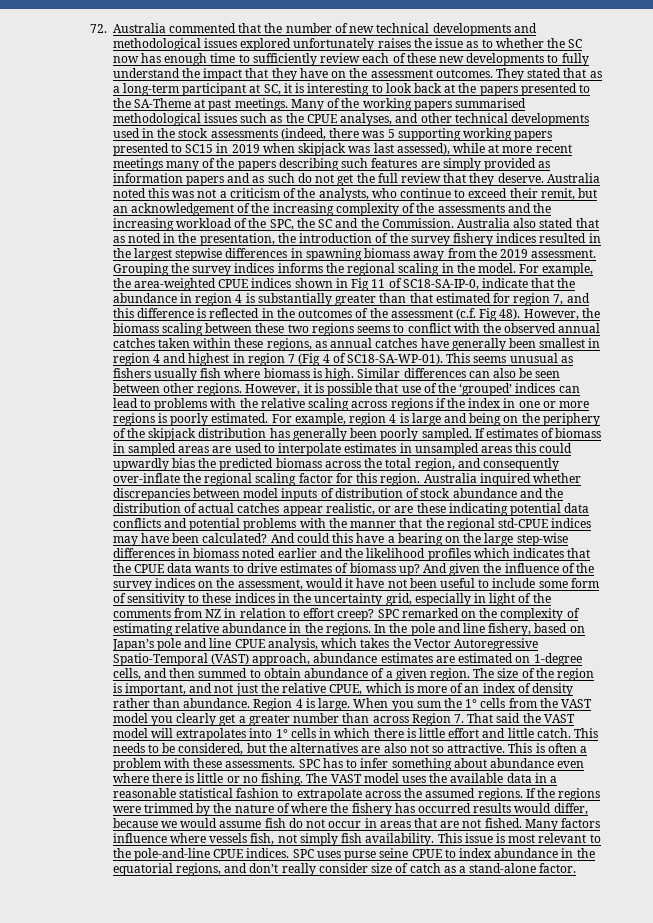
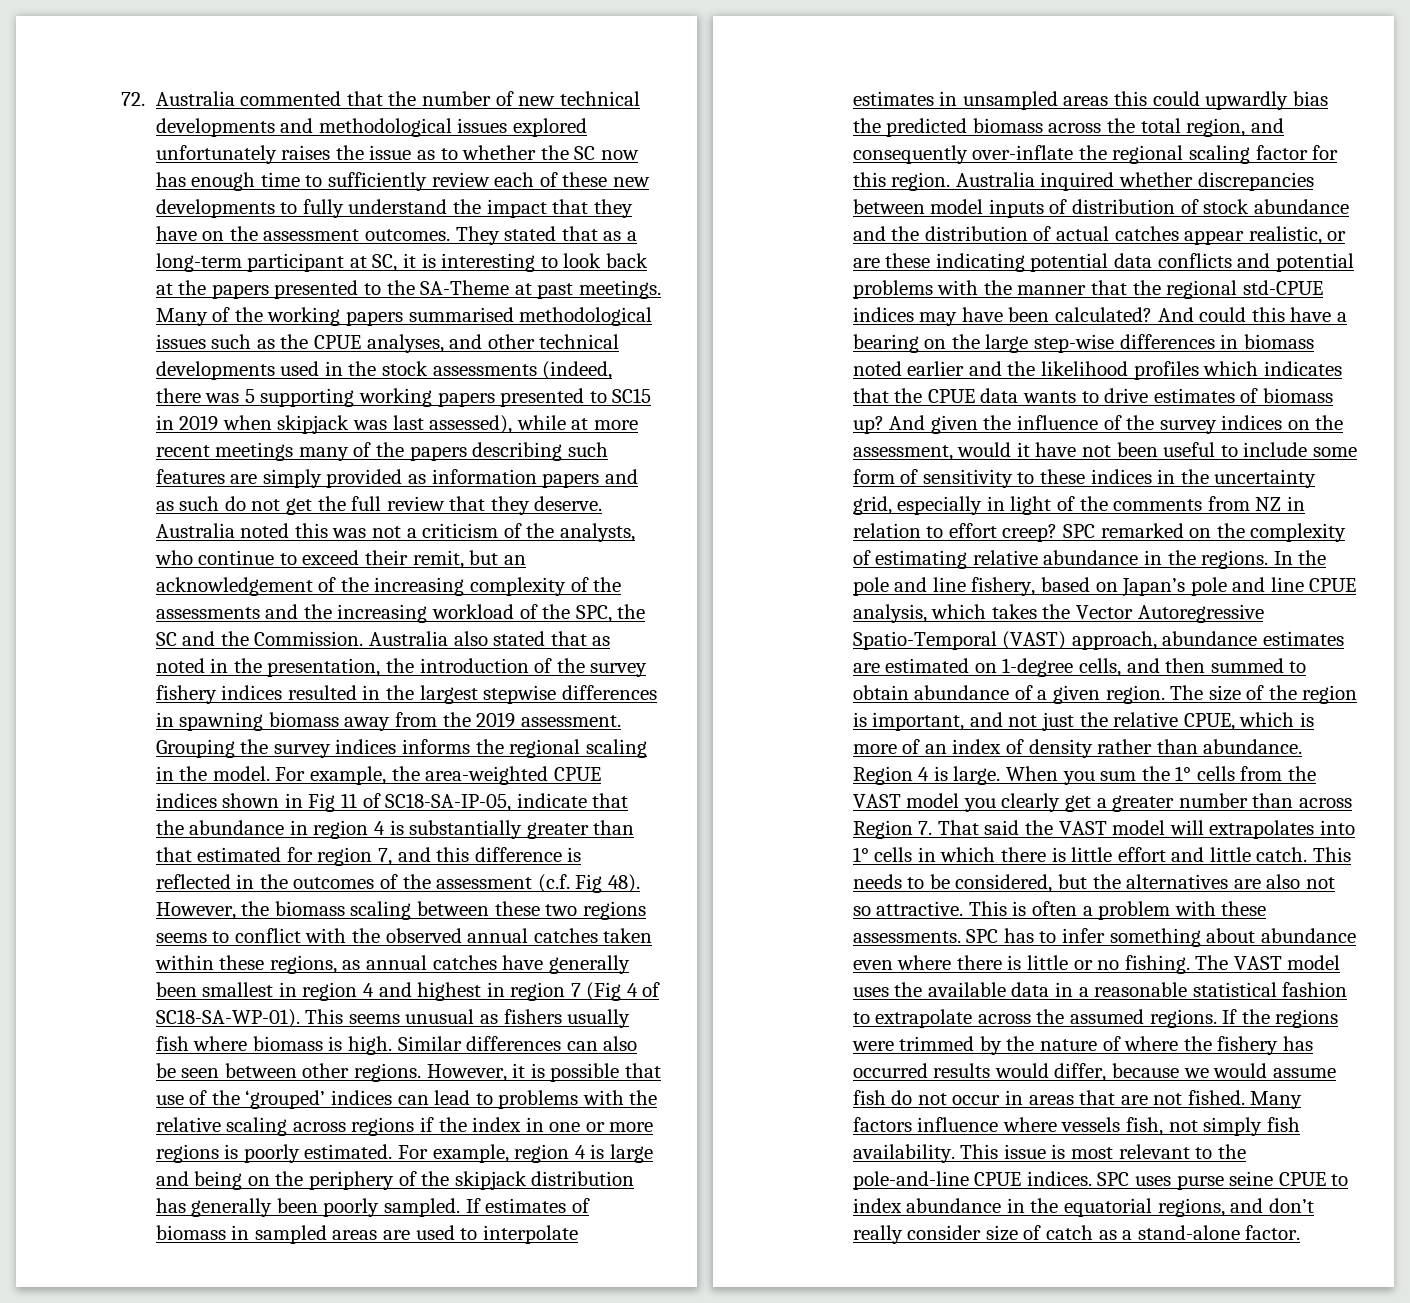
- For example, the area-weighted CPUE indices shown in Fig 11 of SC18-SA-IP-0, indicate that the abundance in region 4 is substantially greater than that estimated for region 7, and this difference is reflected in the outcomes of the assessment (c.f. Fig 48).
+ For example, the area-weighted CPUE indices shown in Fig 11 of SC18-SA-IP-05, indicate that the abundance in region 4 is substantially greater than that estimated for region 7, and this difference is reflected in the outcomes of the assessment (c.f. Fig 48).

